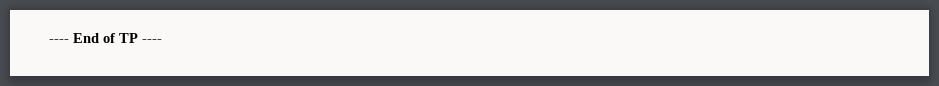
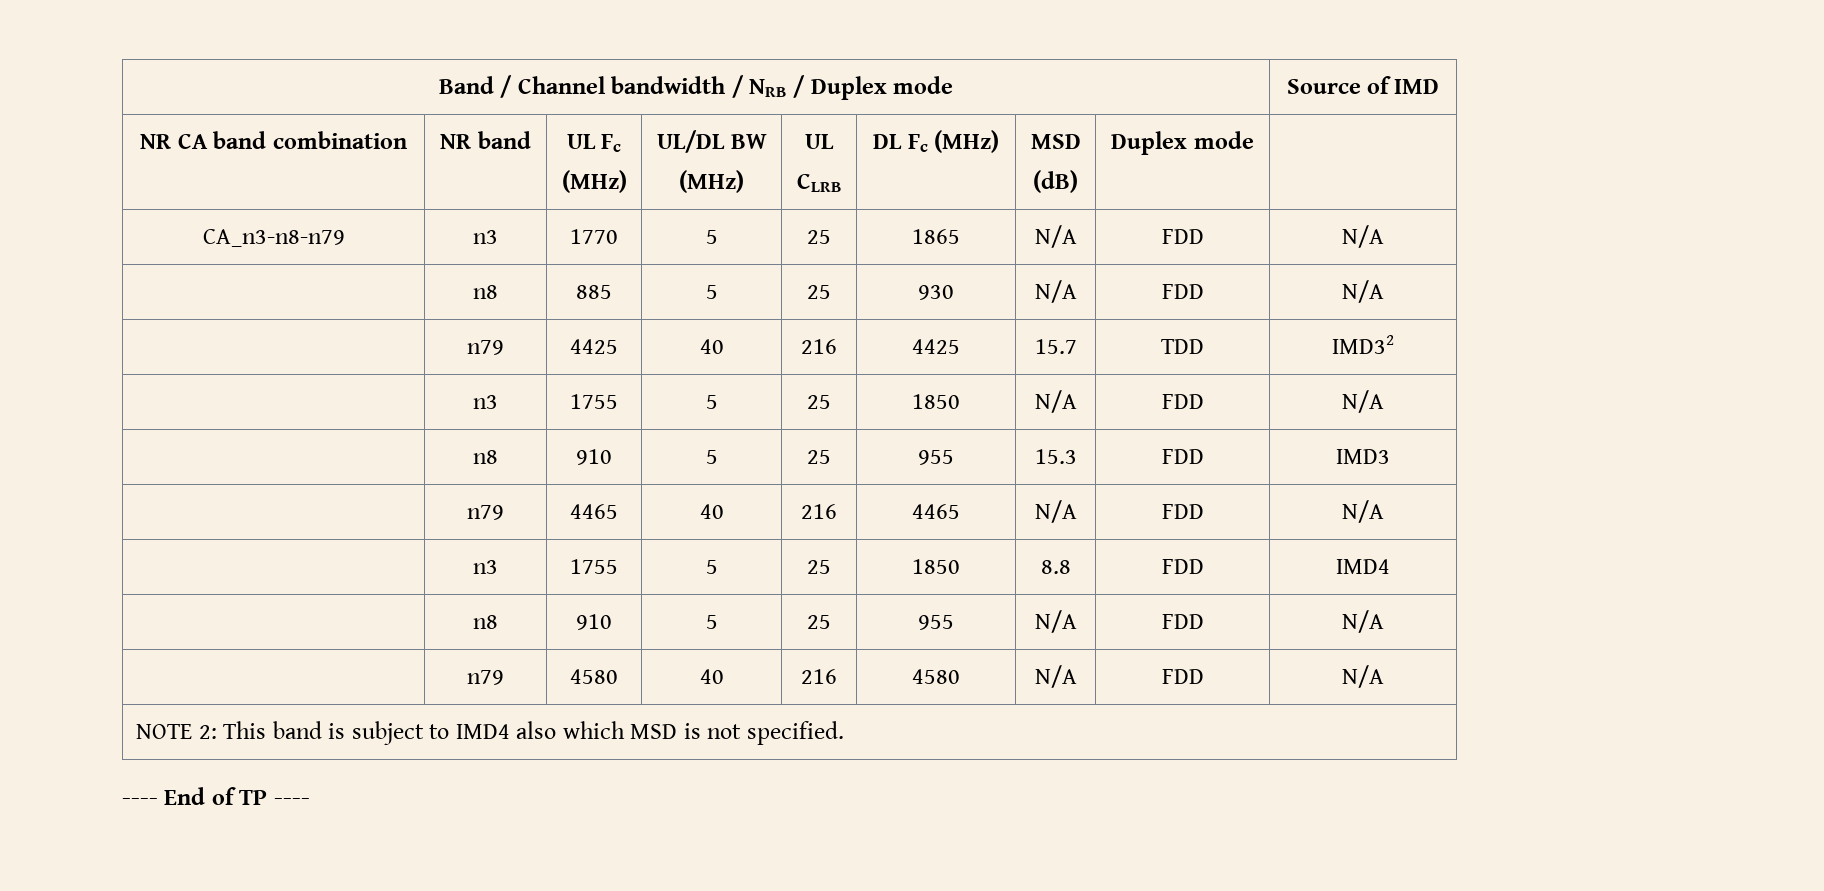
+ Band / Channel bandwidth / NRB / Duplex mode | Source of IMD
+ NR CA band combination | NR band | UL Fc
+ (MHz) | UL/DL BW
+ (MHz) | UL
+ CLRB | DL Fc (MHz) | MSD
+ (dB) | Duplex mode |
+ CA_n3-n8-n79 | n3 | 1770 | 5 | 25 | 1865 | N/A | FDD | N/A
+ | n8 | 885 | 5 | 25 | 930 | N/A | FDD | N/A
+ | n79 | 4425 | 40 | 216 | 4425 | 15.7 | TDD | IMD32
+ | n3 | 1755 | 5 | 25 | 1850 | N/A | FDD | N/A
+ | n8 | 910 | 5 | 25 | 955 | 15.3 | FDD | IMD3
+ | n79 | 4465 | 40 | 216 | 4465 | N/A | FDD | N/A
+ | n3 | 1755 | 5 | 25 | 1850 | 8.8 | FDD | IMD4
+ | n8 | 910 | 5 | 25 | 955 | N/A | FDD | N/A
+ | n79 | 4580 | 40 | 216 | 4580 | N/A | FDD | N/A
+ NOTE 2: This band is subject to IMD4 also which MSD is not specified.

